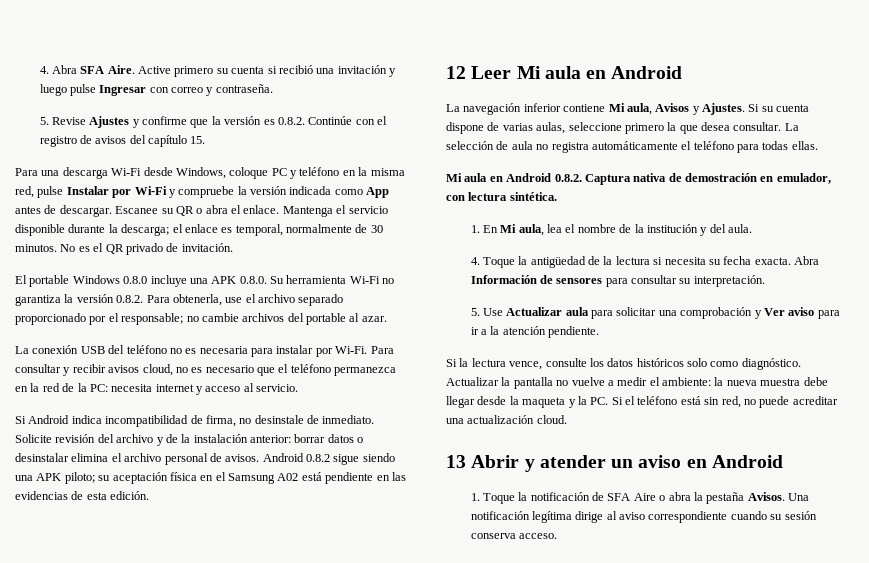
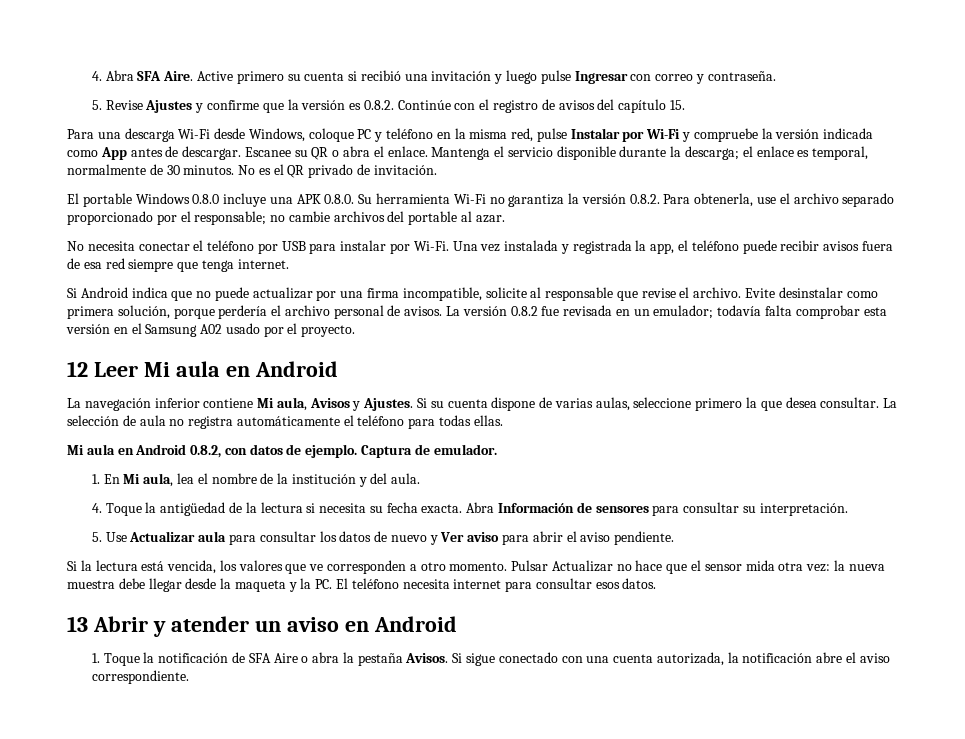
- La conexión USB del teléfono no es necesaria para instalar por Wi-Fi. Para consultar y recibir avisos cloud, no es necesario que el teléfono permanezca en la red de la PC: necesita internet y acceso al servicio.
- Si Android indica incompatibilidad de firma, no desinstale de inmediato. Solicite revisión del archivo y de la instalación anterior: borrar datos o desinstalar elimina el archivo personal de avisos.
+ No necesita conectar el teléfono por USB para instalar por Wi-Fi. Una vez instalada y registrada la app, el teléfono puede recibir avisos fuera de esa red siempre que tenga internet.
+ Si Android indica que no puede actualizar por una firma incompatible, solicite al responsable que revise el archivo. Evite desinstalar como primera solución, porque perdería el archivo personal de avisos.
- Android 0.8.2 sigue siendo una APK piloto; su aceptación física en el Samsung A02 está pendiente en las evidencias de esta edición.
+ La versión 0.8.2 fue revisada en un emulador; todavía falta comprobar esta versión en el Samsung A02 usado por el proyecto.
- Mi aula en Android 0.8.2. Captura nativa de demostración en emulador, con lectura sintética.
+ Mi aula en Android 0.8.2, con datos de ejemplo. Captura de emulador.
- 5. Use Actualizar aula para solicitar una comprobación y Ver aviso para ir a la atención pendiente.
- Si la lectura vence, consulte los datos históricos solo como diagnóstico. Actualizar la pantalla no vuelve a medir el ambiente: la nueva muestra debe llegar desde la maqueta y la PC. Si el teléfono está sin red, no puede acreditar una actualización cloud.
+ 5. Use Actualizar aula para consultar los datos de nuevo y Ver aviso para abrir el aviso pendiente.
+ Si la lectura está vencida, los valores que ve corresponden a otro momento. Pulsar Actualizar no hace que el sensor mida otra vez: la nueva muestra debe llegar desde la maqueta y la PC. El teléfono necesita internet para consultar esos datos.
- Una notificación legítima dirige al aviso correspondiente cuando su sesión conserva acceso.
+ Si sigue conectado con una cuenta autorizada, la notificación abre el aviso correspondiente.

